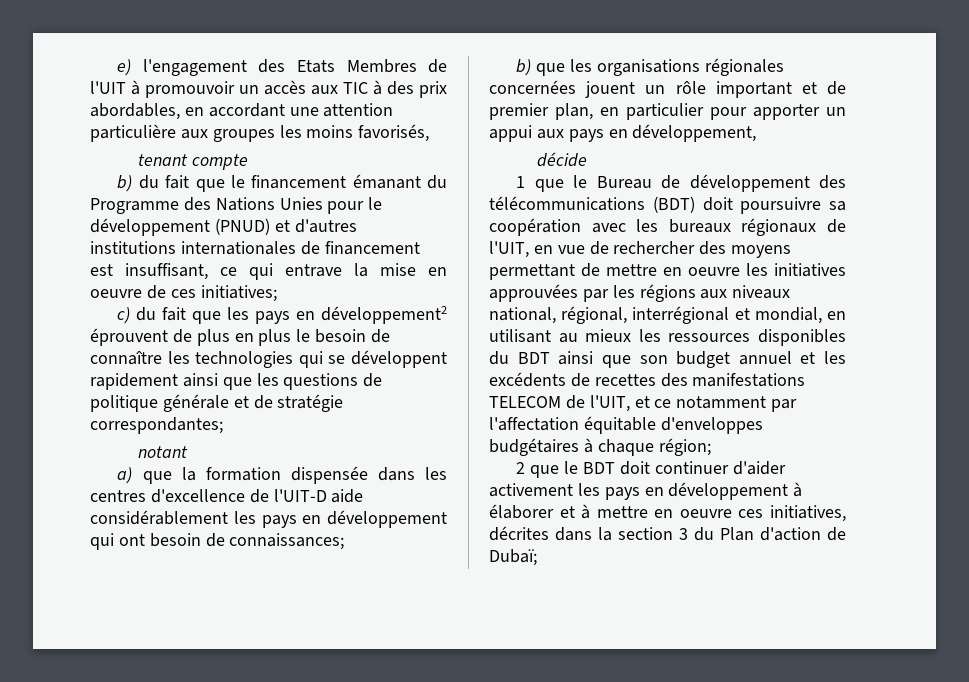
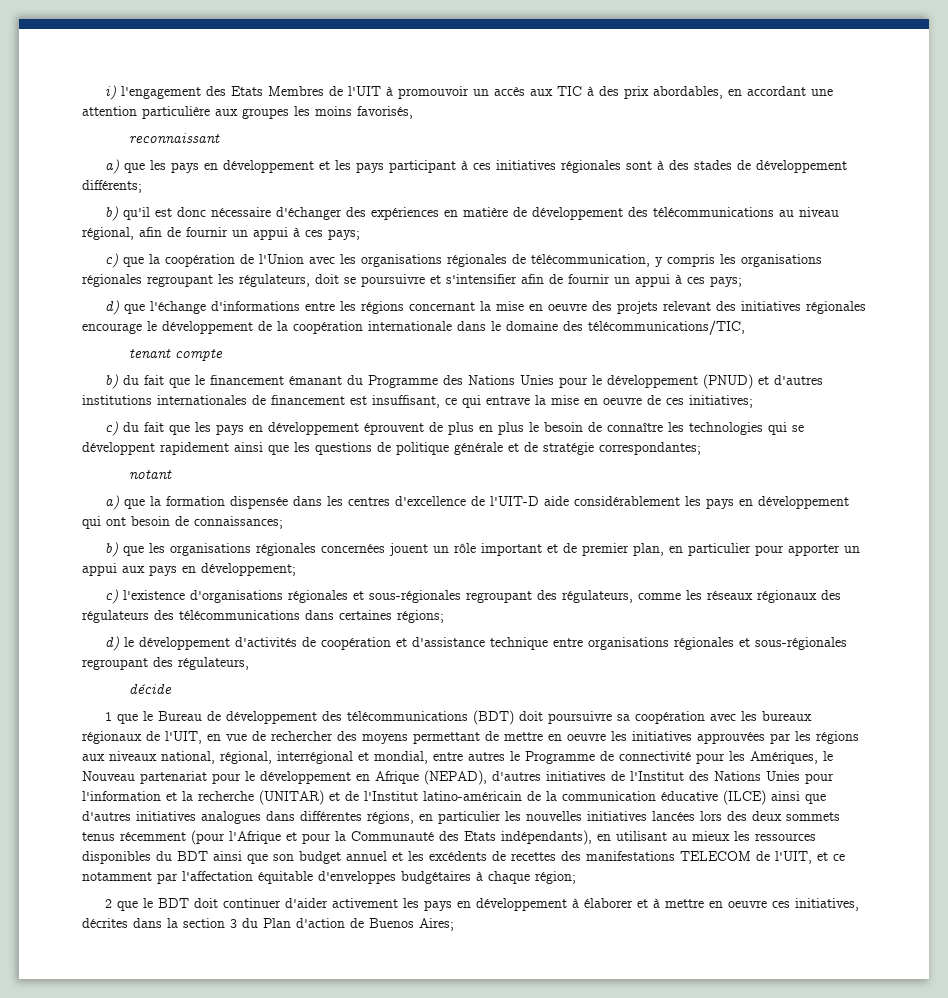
- e) l'engagement des Etats Membres de l'UIT à promouvoir un accès aux TIC à des prix abordables, en accordant une attention particulière aux groupes les moins favorisés,
+ i) l'engagement des Etats Membres de l'UIT à promouvoir un accès aux TIC à des prix abordables, en accordant une attention particulière aux groupes les moins favorisés,
+ reconnaissant
+ a) que les pays en développement et les pays participant à ces initiatives régionales sont à des stades de développement différents;
+ b) qu'il est donc nécessaire d'échanger des expériences en matière de développement des télécommunications au niveau régional, afin de fournir un appui à ces pays;
+ c) que la coopération de l'Union avec les organisations régionales de télécommunication, y compris les organisations régionales regroupant les régulateurs, doit se poursuivre et s'intensifier afin de fournir un appui à ces pays;
+ d) que l'échange d'informations entre les régions concernant la mise en oeuvre des projets relevant des initiatives régionales encourage le développement de la coopération internationale dans le domaine des télécommunications/TIC,
- c) du fait que les pays en développement2 éprouvent de plus en plus le besoin de connaître les technologies qui se développent rapidement ainsi que les questions de politique générale et de stratégie correspondantes;
+ c) du fait que les pays en développement éprouvent de plus en plus le besoin de connaître les technologies qui se développent rapidement ainsi que les questions de politique générale et de stratégie correspondantes;
- b) que les organisations régionales concernées jouent un rôle important et de premier plan, en particulier pour apporter un appui aux pays en développement,
+ b) que les organisations régionales concernées jouent un rôle important et de premier plan, en particulier pour apporter un appui aux pays en développement;
+ c) l'existence d'organisations régionales et sous-régionales regroupant des régulateurs, comme les réseaux régionaux des régulateurs des télécommunications dans certaines régions;
+ d) le développement d'activités de coopération et d'assistance technique entre organisations régionales et sous-régionales regroupant des régulateurs,
- 1 que le Bureau de développement des télécommunications (BDT) doit poursuivre sa coopération avec les bureaux régionaux de l'UIT, en vue de rechercher des moyens permettant de mettre en oeuvre les initiatives approuvées par les régions aux niveaux national, régional, interrégional et mondial, en utilisant au mieux les ressources disponibles du BDT ainsi que son budget annuel et les excédents de recettes des manifestations TELECOM de l'UIT, et ce notamment par l'affectation équitable d'enveloppes budgétaires à chaque région;
+ 1 que le Bureau de développement des télécommunications (BDT) doit poursuivre sa coopération avec les bureaux régionaux de l'UIT, en vue de rechercher des moyens permettant de mettre en oeuvre les initiatives approuvées par les régions aux niveaux national, régional, interrégional et mondial, entre autres le Programme de connectivité pour les Amériques, le Nouveau partenariat pour le développement en Afrique (NEPAD), d'autres initiatives de l'Institut des Nations Unies pour l'information et la recherche (UNITAR) et de l'Institut latino-américain de la communication éducative (ILCE) ainsi que d'autres initiatives analogues dans différentes régions, en particulier les nouvelles initiatives lancées lors des deux sommets tenus récemment (pour l'Afrique et pour la Communauté des Etats indépendants), en utilisant au mieux les ressources disponibles du BDT ainsi que son budget annuel et les excédents de recettes des manifestations TELECOM de l'UIT, et ce notamment par l'affectation équitable d'enveloppes budgétaires à chaque région;
- 2 que le BDT doit continuer d'aider activement les pays en développement à élaborer et à mettre en oeuvre ces initiatives, décrites dans la section 3 du Plan d'action de Dubaï;
+ 2 que le BDT doit continuer d'aider activement les pays en développement à élaborer et à mettre en oeuvre ces initiatives, décrites dans la section 3 du Plan d'action de Buenos Aires;

